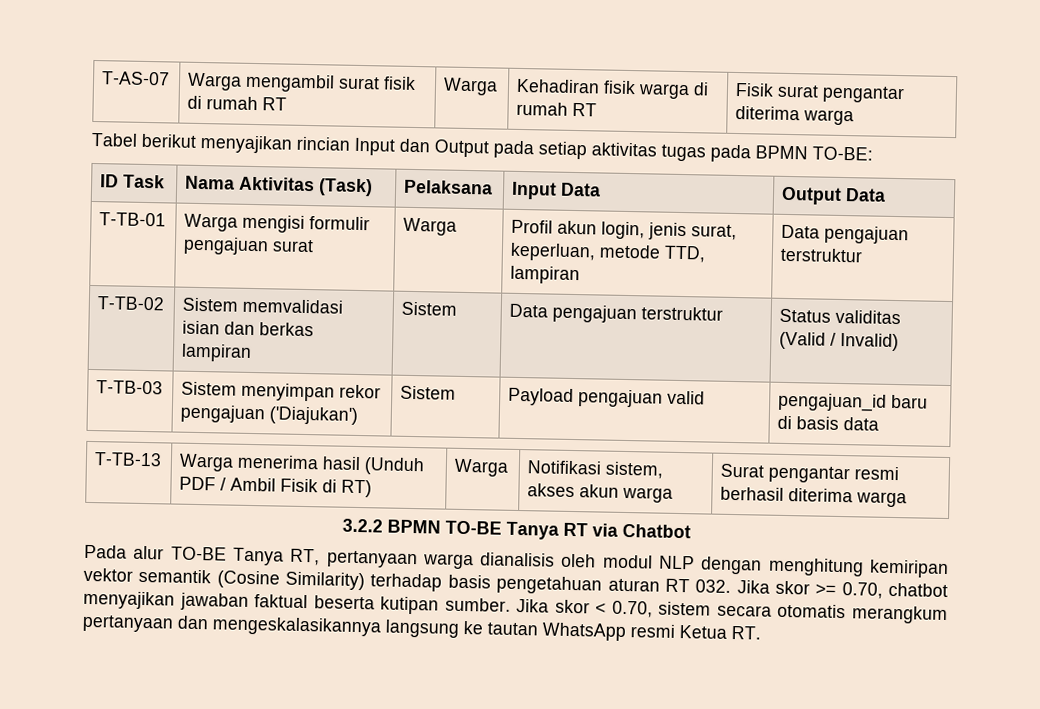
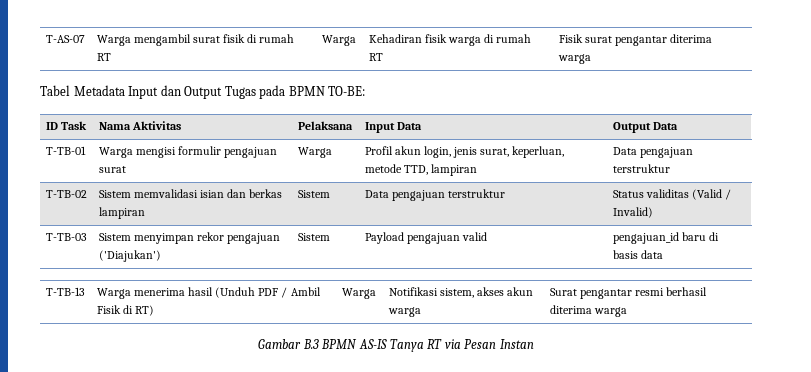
- Tabel berikut menyajikan rincian Input dan Output pada setiap aktivitas tugas pada BPMN TO-BE:
+ Tabel Metadata Input dan Output Tugas pada BPMN TO-BE:
- ID Task | Nama Aktivitas (Task) | Pelaksana | Input Data | Output Data
+ ID Task | Nama Aktivitas | Pelaksana | Input Data | Output Data
- 3.2.2 BPMN TO-BE Tanya RT via Chatbot
- Pada alur TO-BE Tanya RT, pertanyaan warga dianalisis oleh modul NLP dengan menghitung kemiripan vektor semantik (Cosine Similarity) terhadap basis pengetahuan aturan RT 032. Jika skor >= 0.70, chatbot menyajikan jawaban faktual beserta kutipan sumber. Jika skor < 0.70, sistem secara otomatis merangkum pertanyaan dan mengeskalasikannya langsung ke tautan WhatsApp resmi Ketua RT.
+ Gambar B.3 BPMN AS-IS Tanya RT via Pesan Instan

